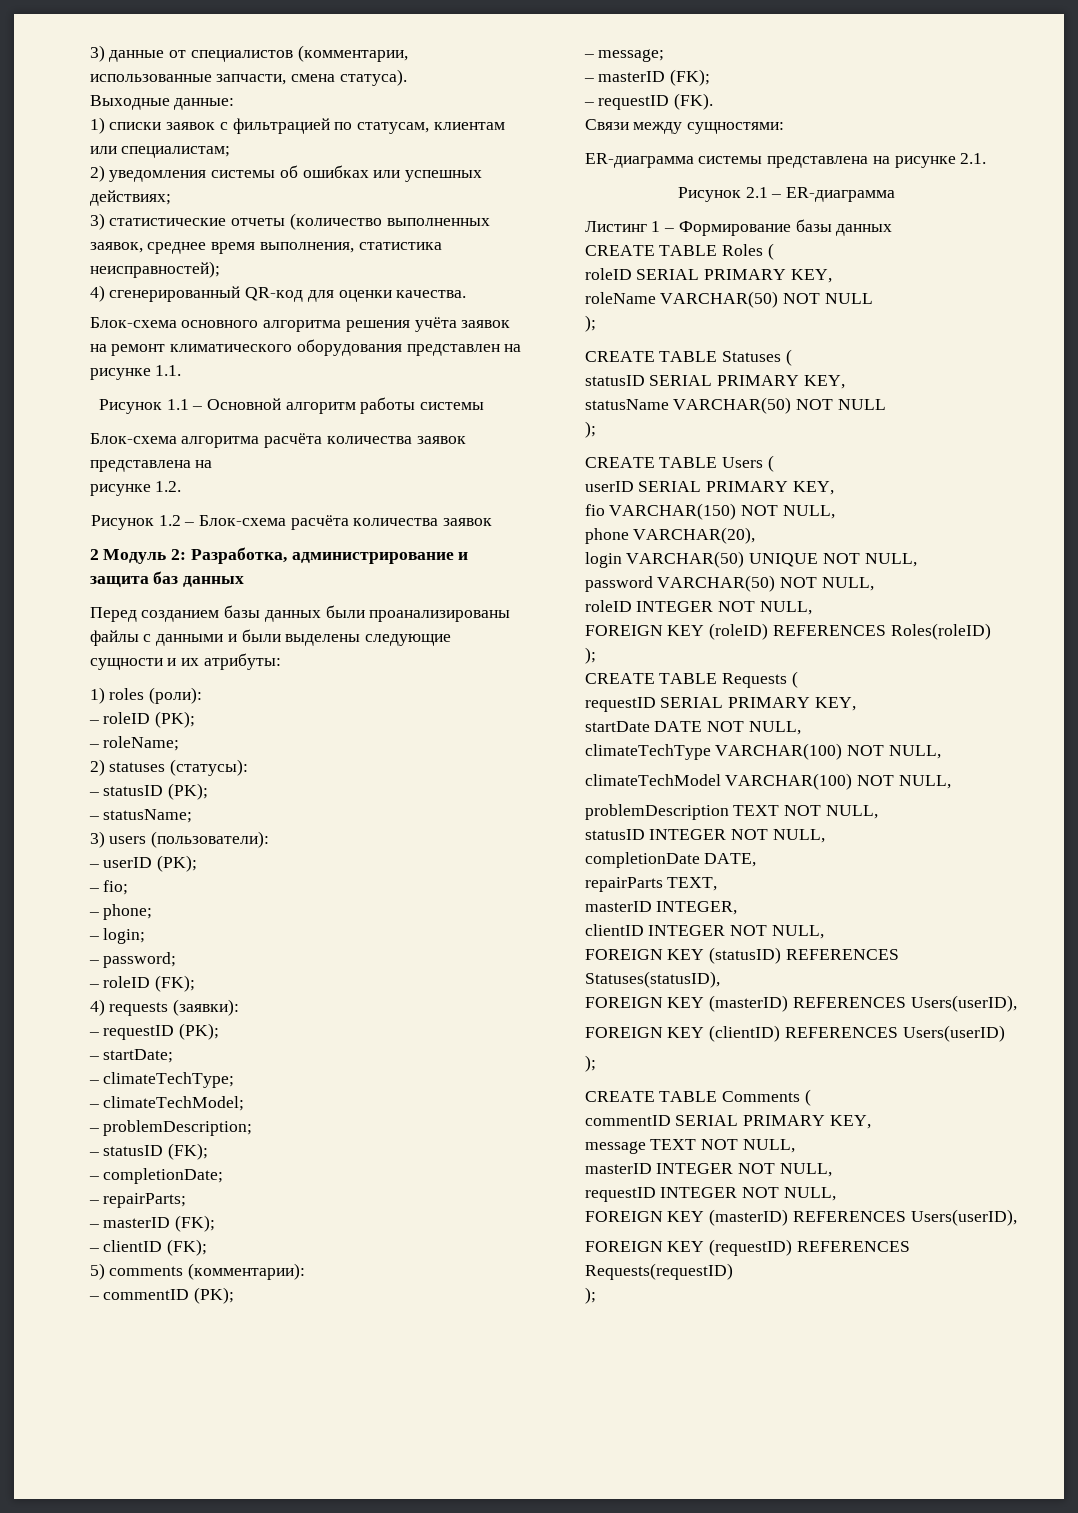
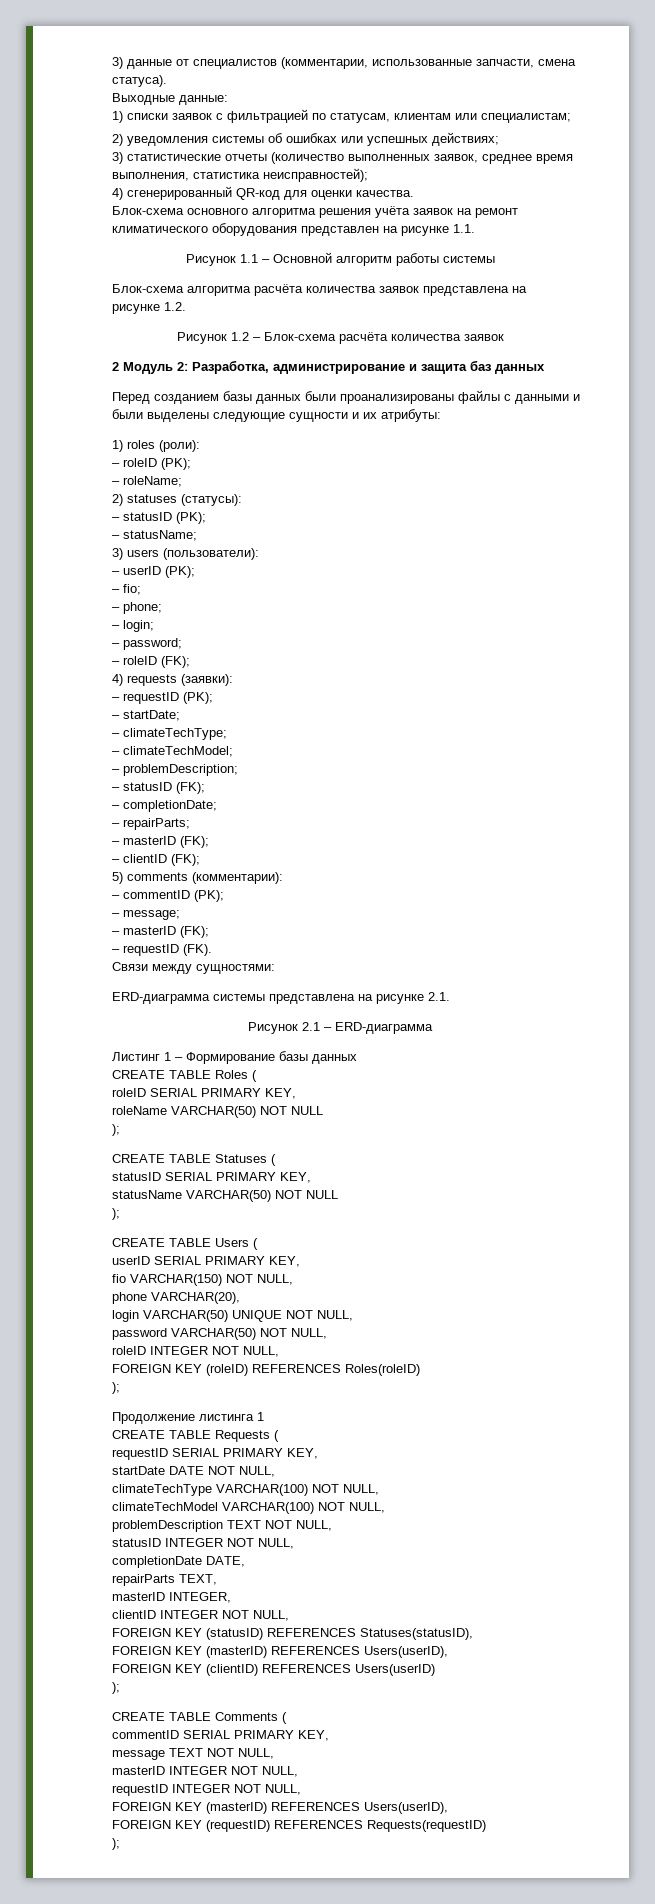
- ER-диаграмма системы представлена на рисунке 2.1.
+ ERD-диаграмма системы представлена на рисунке 2.1.
- Рисунок 2.1 – ER-диаграмма
+ Рисунок 2.1 – ERD-диаграмма
+ Продолжение листинга 1

